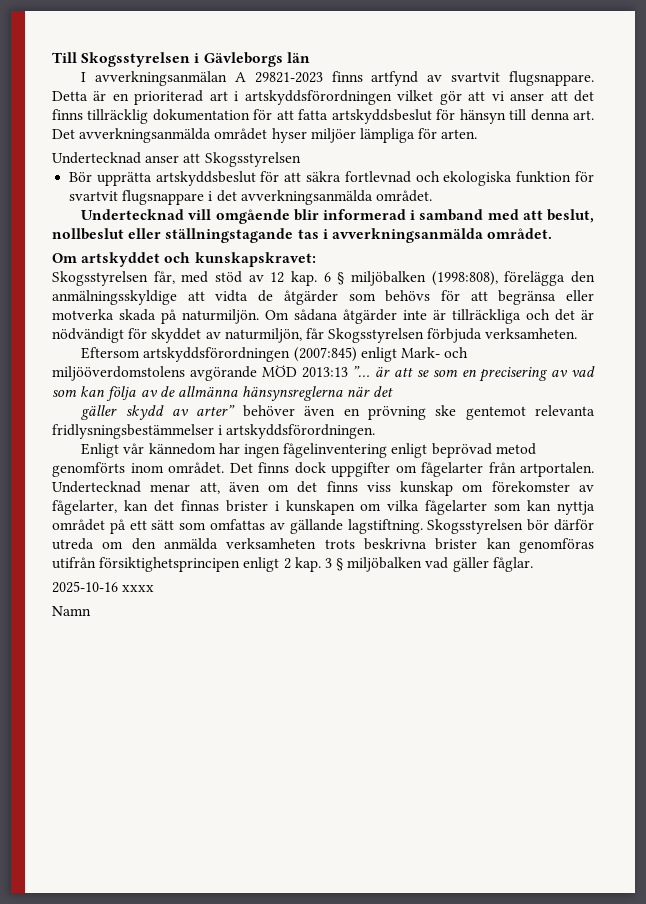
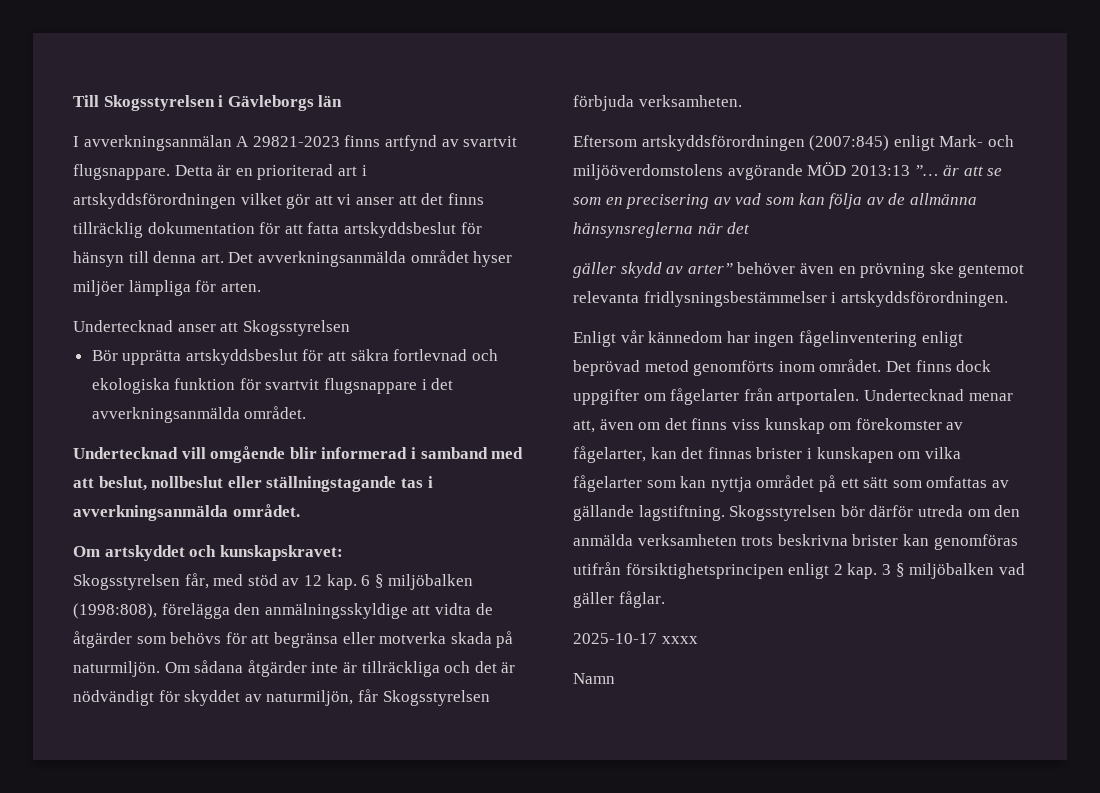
- 2025-10-16 xxxx
+ 2025-10-17 xxxx

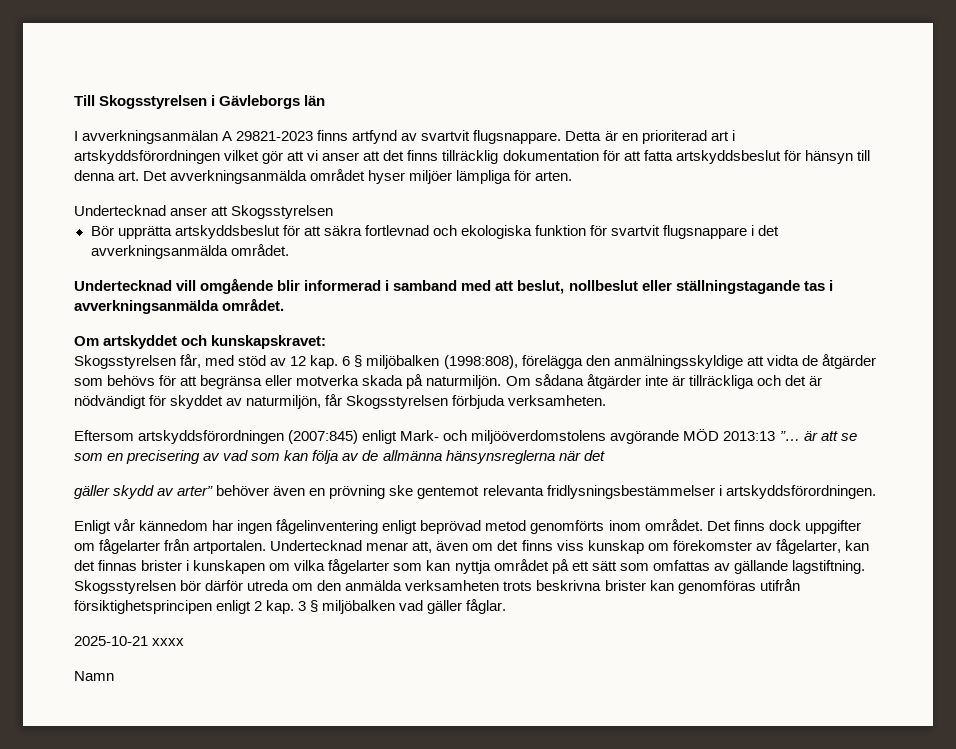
- 2025-10-17 xxxx
+ 2025-10-21 xxxx

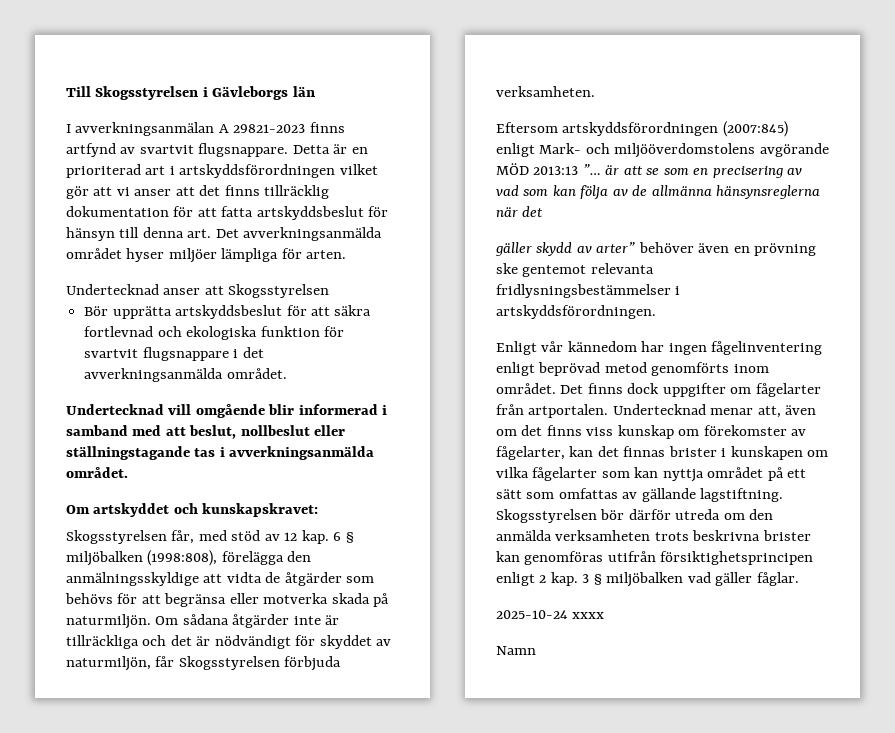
- 2025-10-21 xxxx
+ 2025-10-24 xxxx

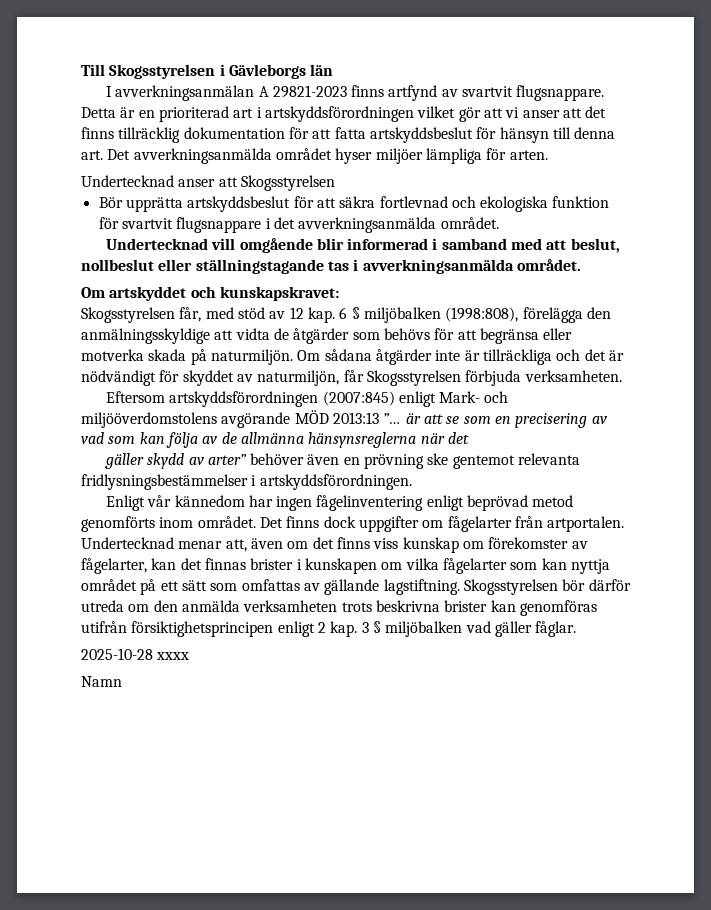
- 2025-10-24 xxxx
+ 2025-10-28 xxxx

